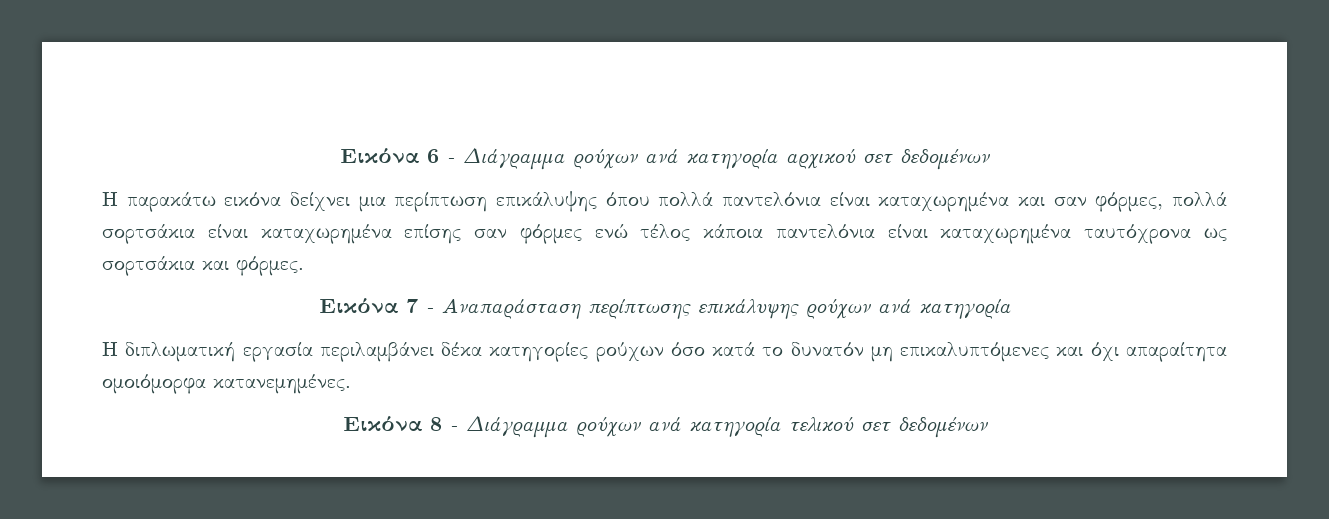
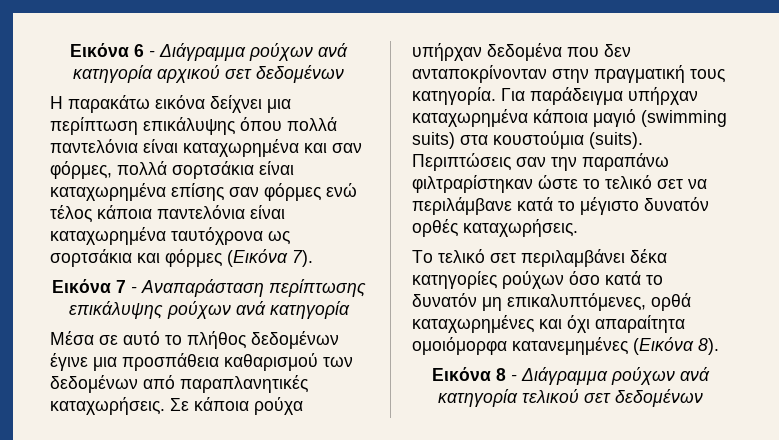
- Η παρακάτω εικόνα δείχνει μια περίπτωση επικάλυψης όπου πολλά παντελόνια είναι καταχωρημένα και σαν φόρμες, πολλά σορτσάκια είναι καταχωρημένα επίσης σαν φόρμες ενώ τέλος κάποια παντελόνια είναι καταχωρημένα ταυτόχρονα ως σορτσάκια και φόρμες.
+ Η παρακάτω εικόνα δείχνει μια περίπτωση επικάλυψης όπου πολλά παντελόνια είναι καταχωρημένα και σαν φόρμες, πολλά σορτσάκια είναι καταχωρημένα επίσης σαν φόρμες ενώ τέλος κάποια παντελόνια είναι καταχωρημένα ταυτόχρονα ως σορτσάκια και φόρμες (Εικόνα 7).
- Η διπλωματική εργασία περιλαμβάνει δέκα κατηγορίες ρούχων όσο κατά το δυνατόν μη επικαλυπτόμενες και όχι απαραίτητα ομοιόμορφα κατανεμημένες.
+ Μέσα σε αυτό το πλήθος δεδομένων έγινε μια προσπάθεια καθαρισμού των δεδομένων από παραπλανητικές καταχωρήσεις. Σε κάποια ρούχα υπήρχαν δεδομένα που δεν ανταποκρίνονταν στην πραγματική τους κατηγορία. Για παράδειγμα υπήρχαν καταχωρημένα κάποια μαγιό (swimming suits) στα κουστούμια (suits). Περιπτώσεις σαν την παραπάνω φιλτραρίστηκαν ώστε το τελικό σετ να περιλάμβανε κατά το μέγιστο δυνατόν ορθές καταχωρήσεις.
+ Το τελικό σετ περιλαμβάνει δέκα κατηγορίες ρούχων όσο κατά το δυνατόν μη επικαλυπτόμενες, ορθά καταχωρημένες και όχι απαραίτητα ομοιόμορφα κατανεμημένες (Εικόνα 8).

